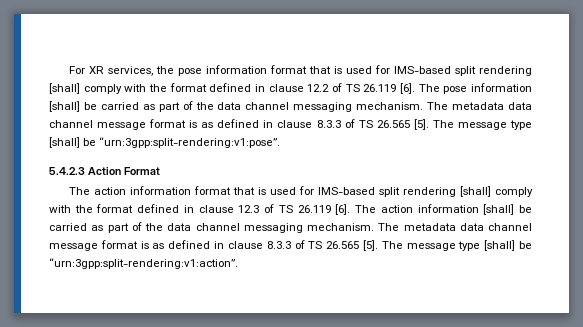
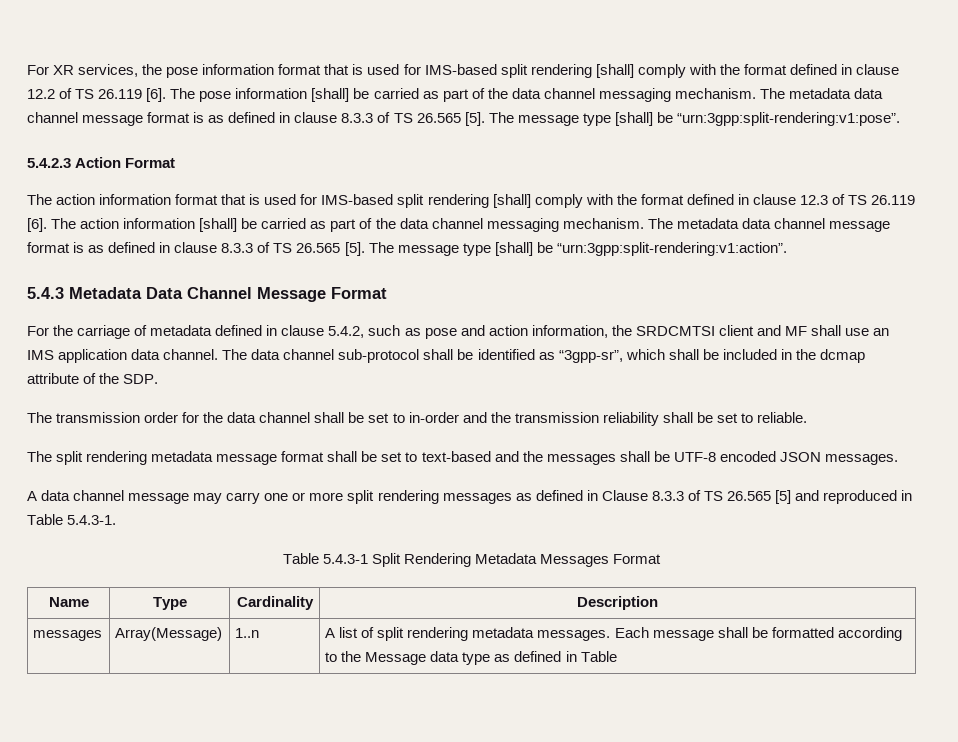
+ 5.4.3 Metadata Data Channel Message Format
+ For the carriage of metadata defined in clause 5.4.2, such as pose and action information, the SRDCMTSI client and MF shall use an IMS application data channel. The data channel sub-protocol shall be identified as “3gpp-sr”, which shall be included in the dcmap attribute of the SDP.
+ The transmission order for the data channel shall be set to in-order and the transmission reliability shall be set to reliable.
+ The split rendering metadata message format shall be set to text-based and the messages shall be UTF-8 encoded JSON messages.
+ A data channel message may carry one or more split rendering messages as defined in Clause 8.3.3 of TS 26.565 [5] and reproduced in Table 5.4.3-1.
+ Table 5.4.3-1 Split Rendering Metadata Messages Format
+ Name | Type | Cardinality | Description
+ messages | Array(Message) | 1..n | A list of split rendering metadata messages. Each message shall be formatted according to the Message data type as defined in Table

